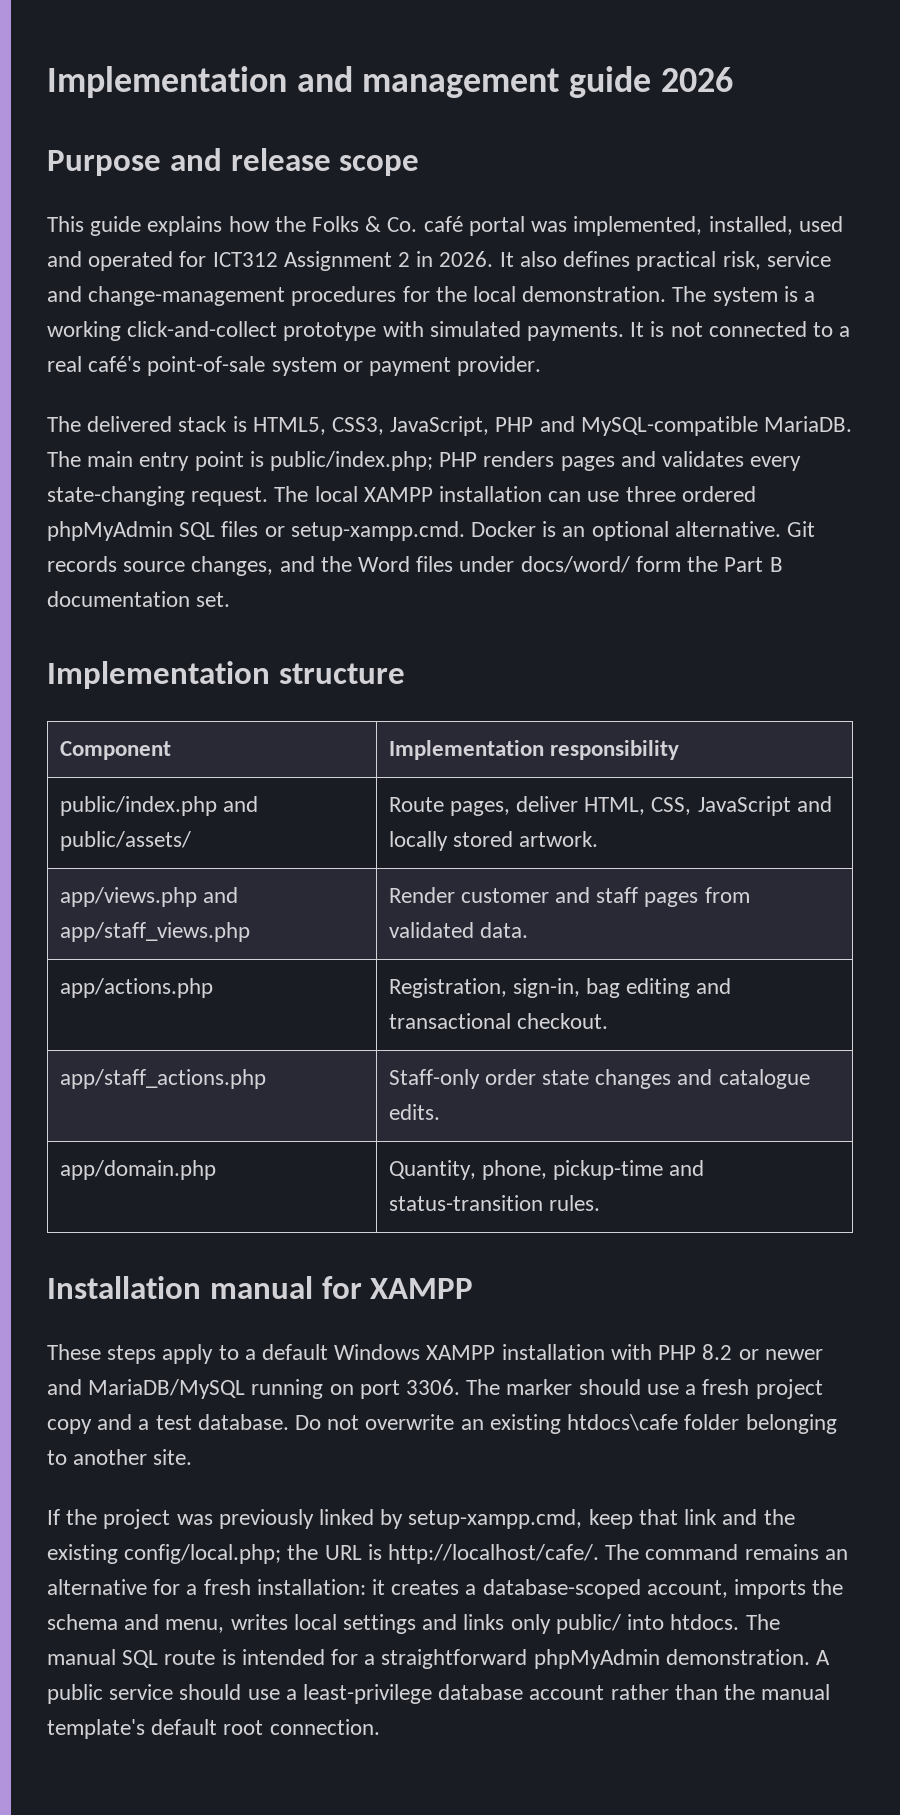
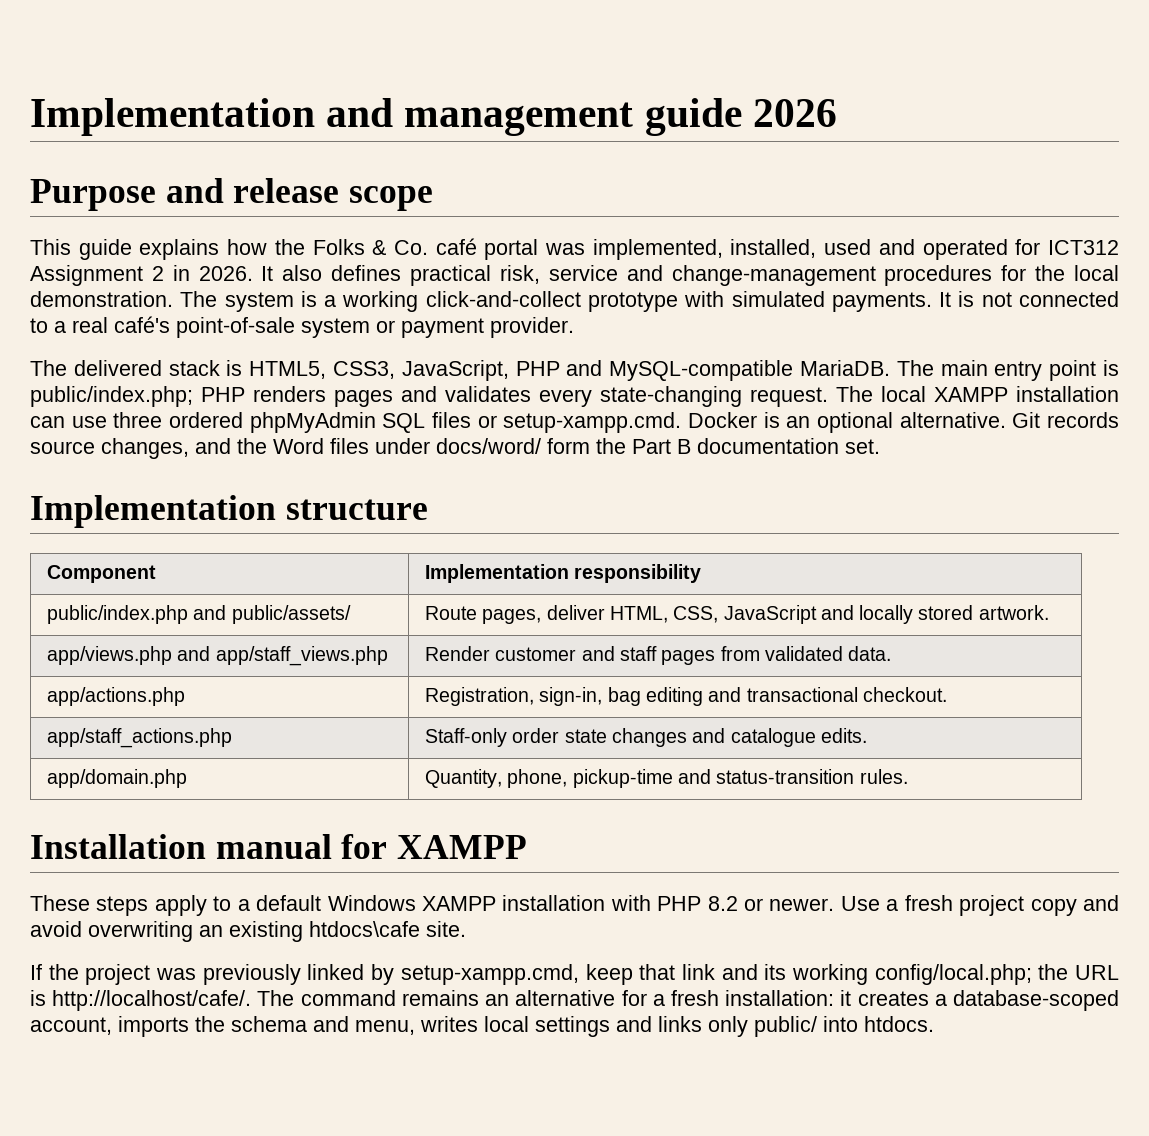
- These steps apply to a default Windows XAMPP installation with PHP 8.2 or newer and MariaDB/MySQL running on port 3306. The marker should use a fresh project copy and a test database. Do not overwrite an existing htdocs\cafe folder belonging to another site.
+ These steps apply to a default Windows XAMPP installation with PHP 8.2 or newer. Use a fresh project copy and avoid overwriting an existing htdocs\cafe site.
- If the project was previously linked by setup-xampp.cmd, keep that link and the existing config/local.php; the URL is http://localhost/cafe/.
+ If the project was previously linked by setup-xampp.cmd, keep that link and its working config/local.php; the URL is http://localhost/cafe/.
- The manual SQL route is intended for a straightforward phpMyAdmin demonstration. A public service should use a least-privilege database account rather than the manual template's default root connection.

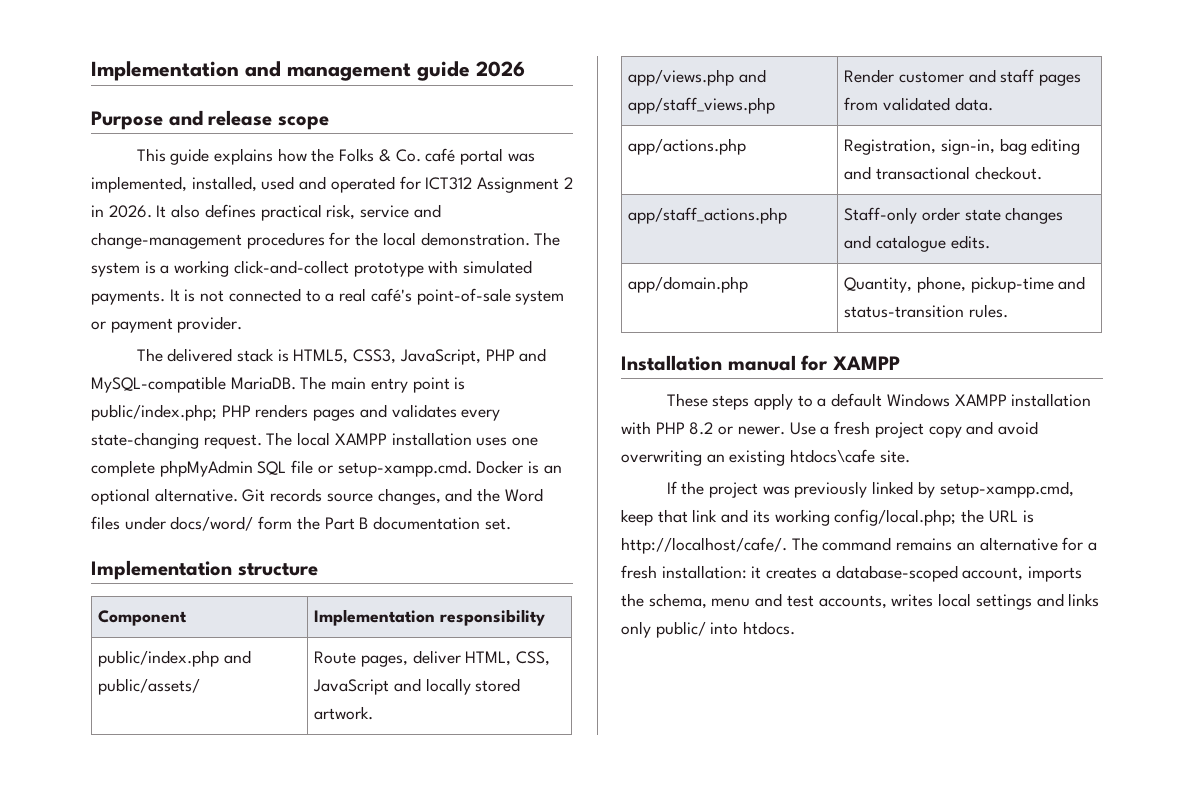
- The local XAMPP installation can use three ordered phpMyAdmin SQL files or setup-xampp.cmd. Docker is an optional alternative.
+ The local XAMPP installation uses one complete phpMyAdmin SQL file or setup-xampp.cmd. Docker is an optional alternative.
- The command remains an alternative for a fresh installation: it creates a database-scoped account, imports the schema and menu, writes local settings and links only public/ into htdocs.
+ The command remains an alternative for a fresh installation: it creates a database-scoped account, imports the schema, menu and test accounts, writes local settings and links only public/ into htdocs.

